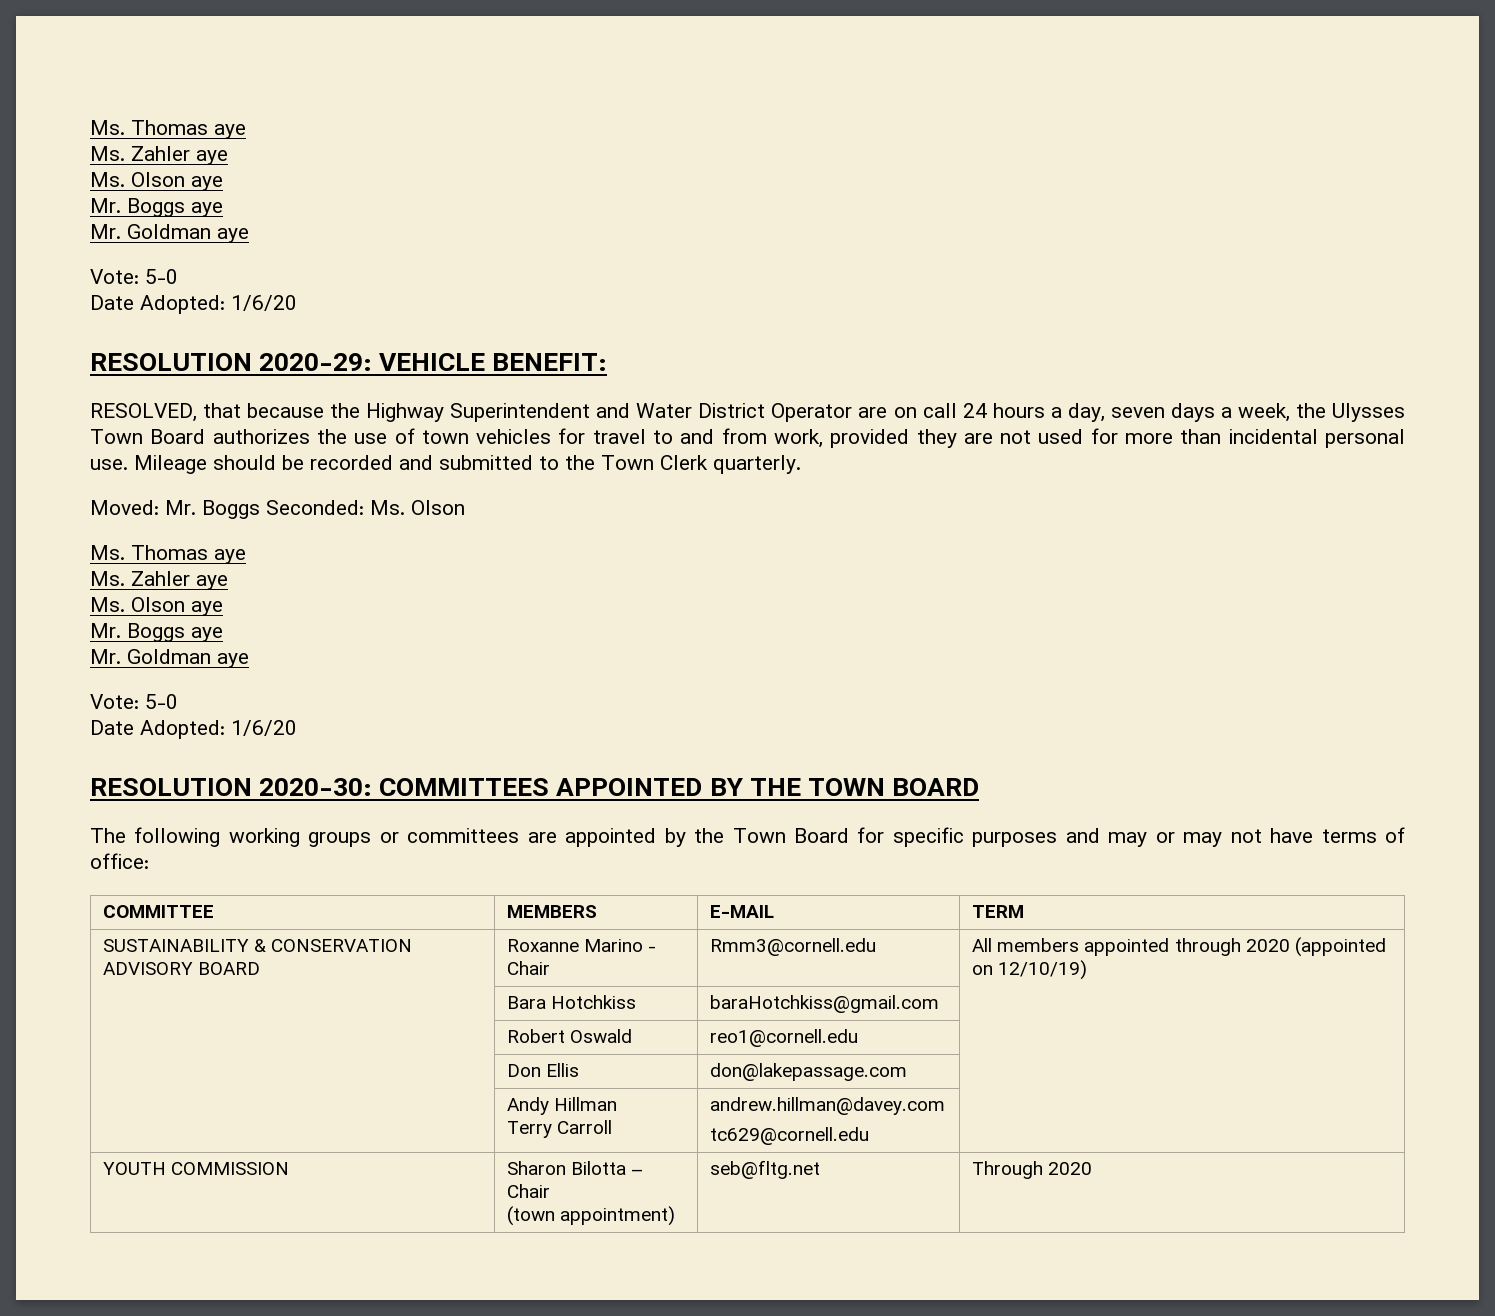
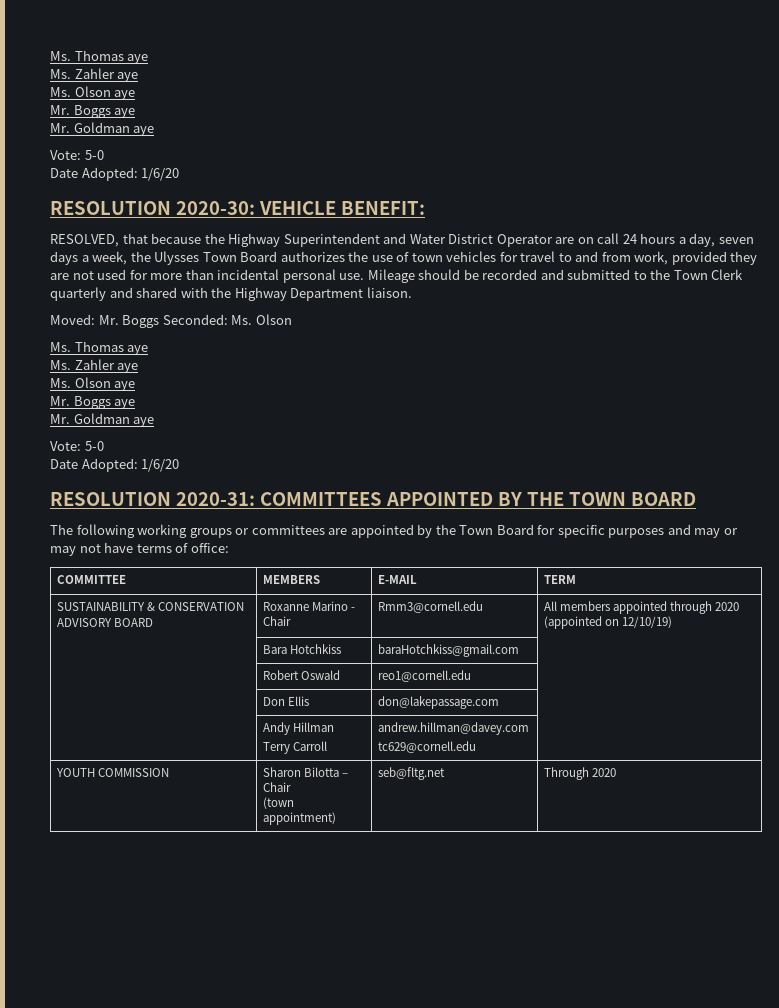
- RESOLUTION 2020-29: VEHICLE BENEFIT:
+ RESOLUTION 2020-30: VEHICLE BENEFIT:
- Mileage should be recorded and submitted to the Town Clerk quarterly.
+ Mileage should be recorded and submitted to the Town Clerk quarterly and shared with the Highway Department liaison.
- RESOLUTION 2020-30: COMMITTEES APPOINTED BY THE TOWN BOARD
+ RESOLUTION 2020-31: COMMITTEES APPOINTED BY THE TOWN BOARD

